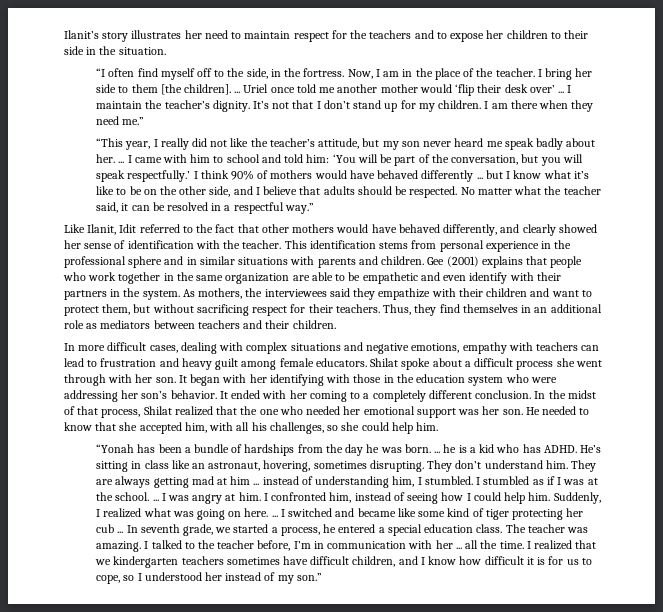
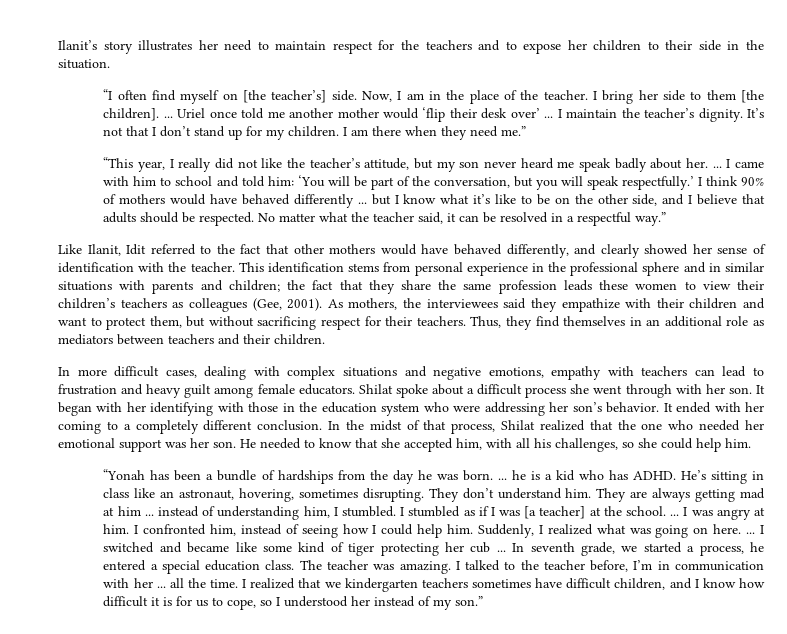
- “I often find myself off to the side, in the fortress.
+ “I often find myself on [the teacher’s] side.
- This identification stems from personal experience in the professional sphere and in similar situations with parents and children. Gee (2001) explains that people who work together in the same organization are able to be empathetic and even identify with their partners in the system.
+ This identification stems from personal experience in the professional sphere and in similar situations with parents and children; the fact that they share the same profession leads these women to view their children’s teachers as colleagues (Gee, 2001).
- I stumbled as if I was at the school. ...
+ I stumbled as if I was [a teacher] at the school. ...

